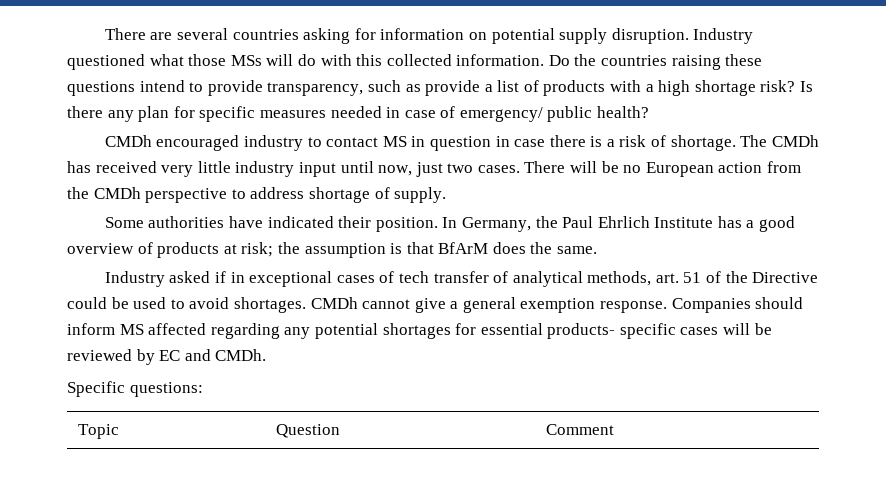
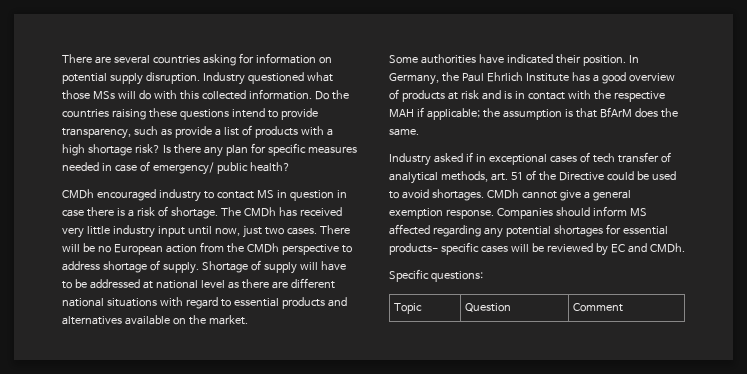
+ Shortage of supply will have to be addressed at national level as there are different national situations with regard to essential products and alternatives available on the market.
- In Germany, the Paul Ehrlich Institute has a good overview of products at risk; the assumption is that BfArM does the same.
+ In Germany, the Paul Ehrlich Institute has a good overview of products at risk and is in contact with the respective MAH if applicable; the assumption is that BfArM does the same.

